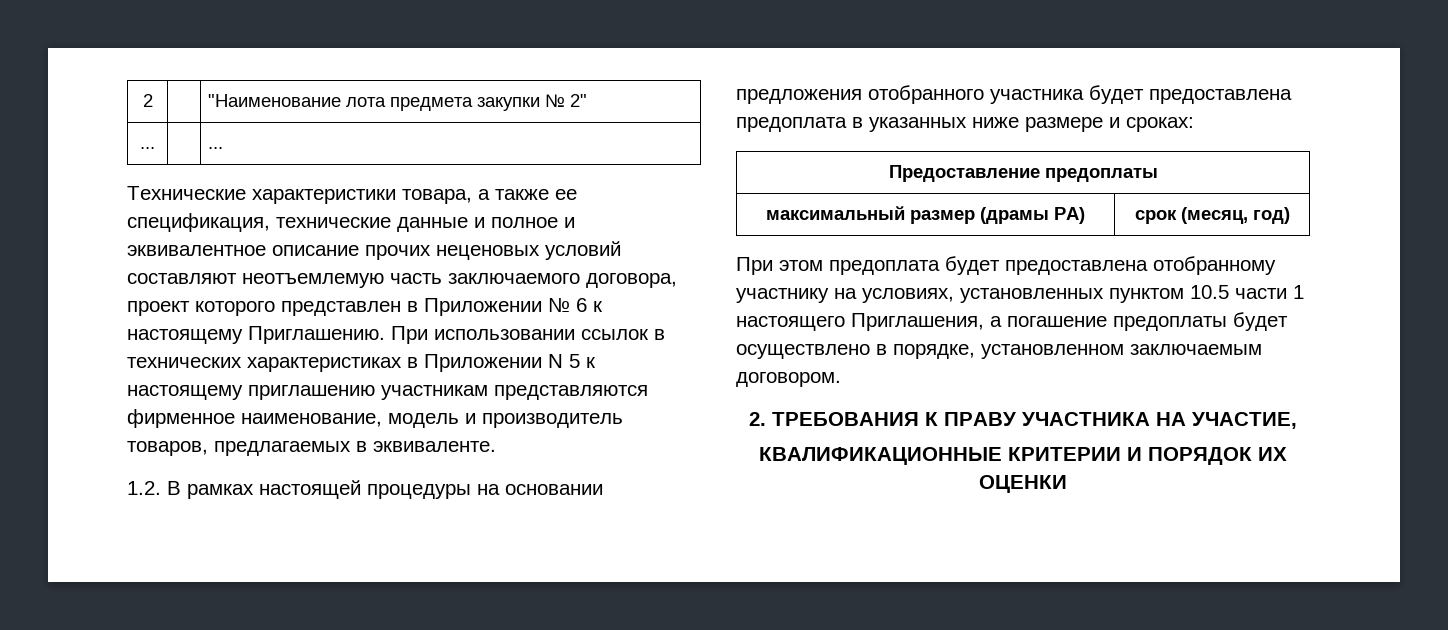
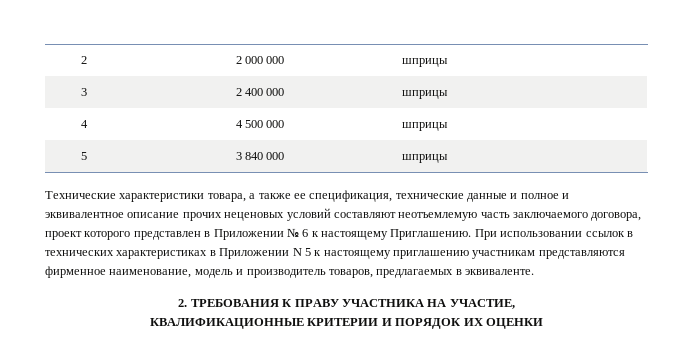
- 2 | | "Наименование лота предмета закупки № 2"
- ... | | ...
+ 2 | 2 000 000 | шприцы
+ 3 | 2 400 000 | шприцы
+ 4 | 4 500 000 | шприцы
+ 5 | 3 840 000 | шприцы
- 1.2. В рамках настоящей процедуры на основании предложения отобранного участника будет предоставлена предоплата в указанных ниже размере и сроках:
- Предоставление предоплаты
- максимальный размер (драмы РА) | срок (месяц, год)
- При этом предоплата будет предоставлена отобранному участнику на условиях, установленных пунктом 10.5 части 1 настоящего Приглашения, а погашение предоплаты будет осуществлено в порядке, установленном заключаемым договором.

